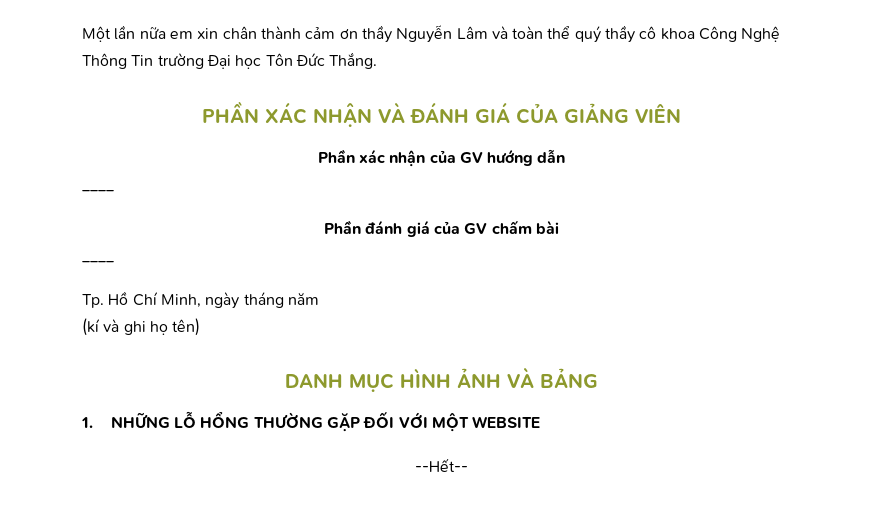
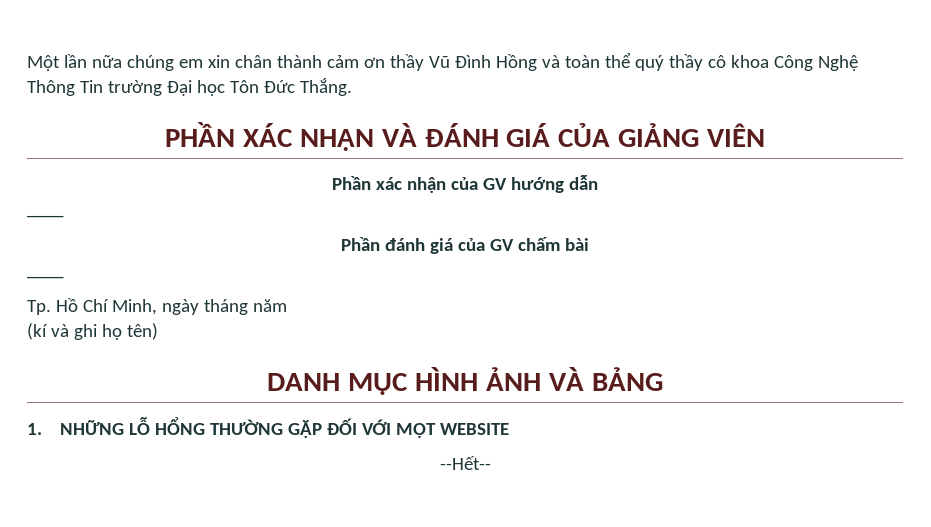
- Một lần nữa em xin chân thành cảm ơn thầy Nguyễn Lâm và toàn thể quý thầy cô khoa Công Nghệ Thông Tin trường Đại học Tôn Đức Thắng.
+ Một lần nữa chúng em xin chân thành cảm ơn thầy Vũ Đình Hồng và toàn thể quý thầy cô khoa Công Nghệ Thông Tin trường Đại học Tôn Đức Thắng.

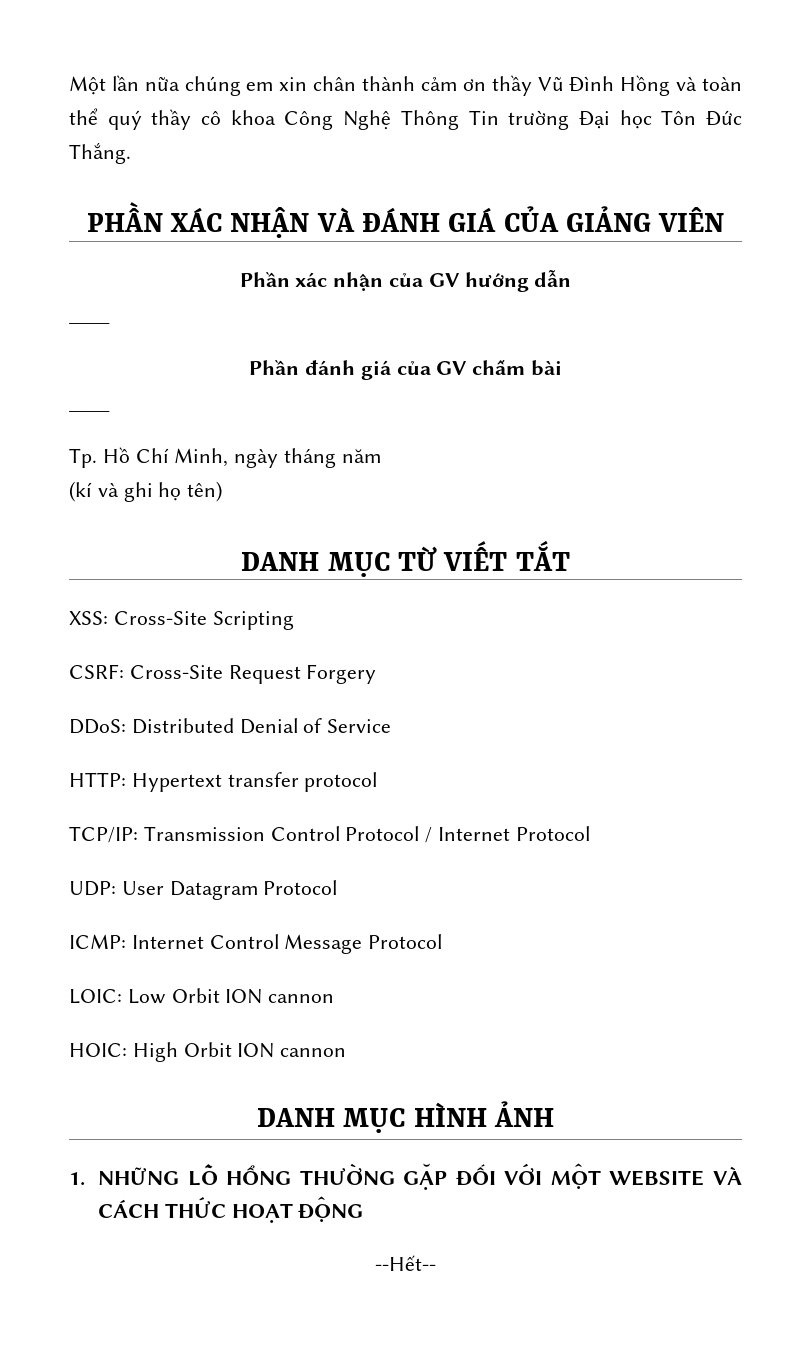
+ DANH MỤC TỪ VIẾT TẮT
+ XSS: Cross-Site Scripting
+ CSRF: Cross-Site Request Forgery
+ DDoS: Distributed Denial of Service
+ HTTP: Hypertext transfer protocol
+ TCP/IP: Transmission Control Protocol / Internet Protocol
+ UDP: User Datagram Protocol
+ ICMP: Internet Control Message Protocol
+ LOIC: Low Orbit ION cannon
+ HOIC: High Orbit ION cannon
- DANH MỤC HÌNH ẢNH VÀ BẢNG
+ DANH MỤC HÌNH ẢNH
- 1. NHỮNG LỖ HỔNG THƯỜNG GẶP ĐỐI VỚI MỘT WEBSITE
+ 1. NHỮNG LỖ HỔNG THƯỜNG GẶP ĐỐI VỚI MỘT WEBSITE VÀ CÁCH THỨC HOẠT ĐỘNG

